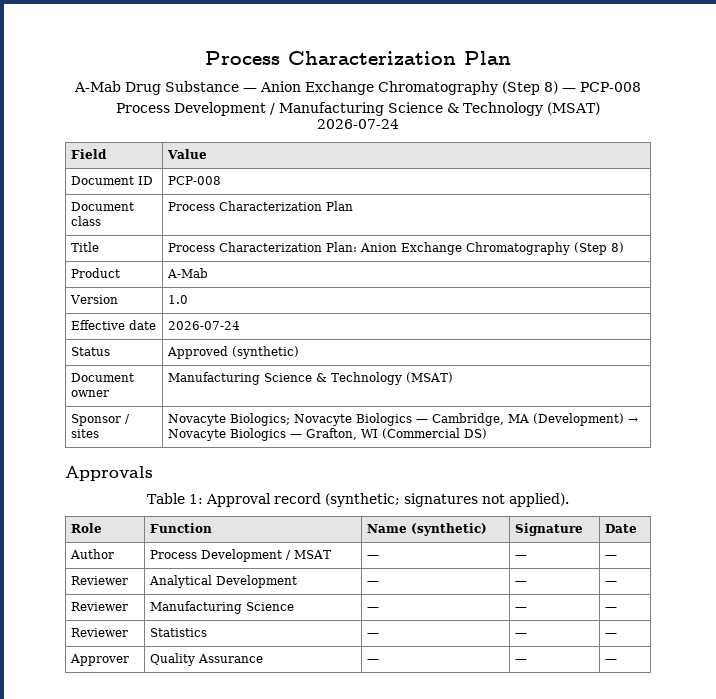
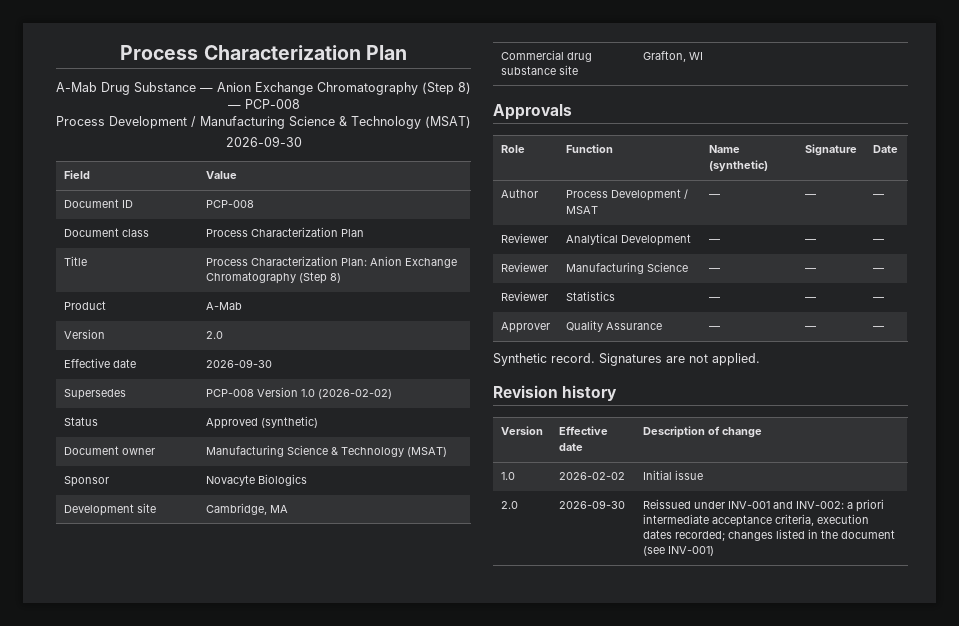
  Process Development / Manufacturing Science & Technology (MSAT)
- 2026-07-24
+ 2026-09-30
- Version | 1.0
- Effective date | 2026-07-24
+ Version | 2.0
+ Effective date | 2026-09-30
+ Supersedes | PCP-008 Version 1.0 (2026-02-02)
- Sponsor / sites | Novacyte Biologics; Novacyte Biologics — Cambridge, MA (Development) → Novacyte Biologics — Grafton, WI (Commercial DS)
+ Sponsor | Novacyte Biologics
+ Development site | Cambridge, MA
+ Commercial drug substance site | Grafton, WI
- Table 1: Approval record (synthetic; signatures not applied).
+ Synthetic record. Signatures are not applied.
+ Revision history
+ Version | Effective date | Description of change
+ 1.0 | 2026-02-02 | Initial issue
+ 2.0 | 2026-09-30 | Reissued under INV-001 and INV-002: a priori intermediate acceptance criteria, execution dates recorded; changes listed in the document (see INV-001)

